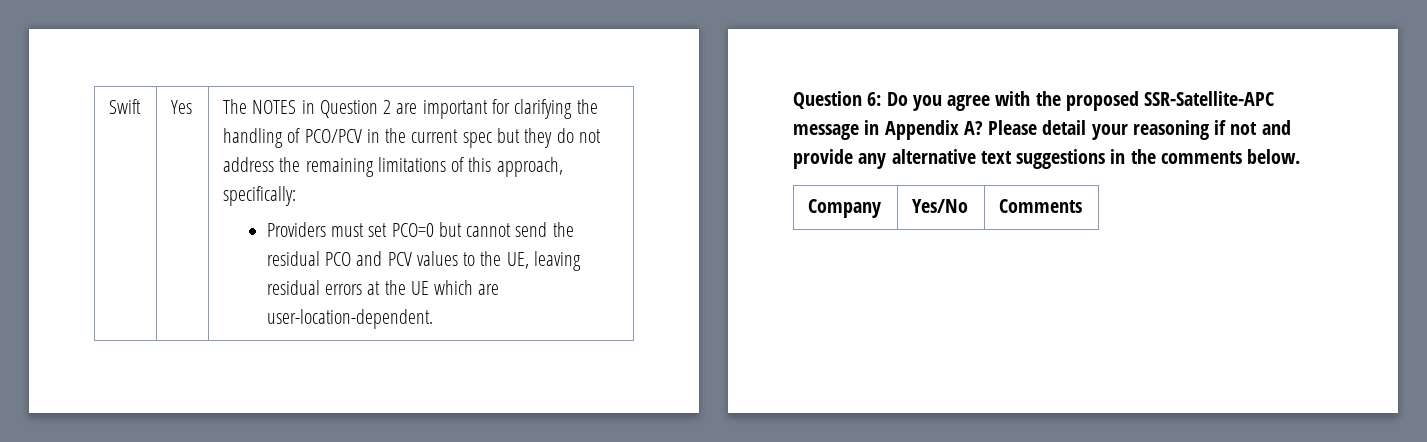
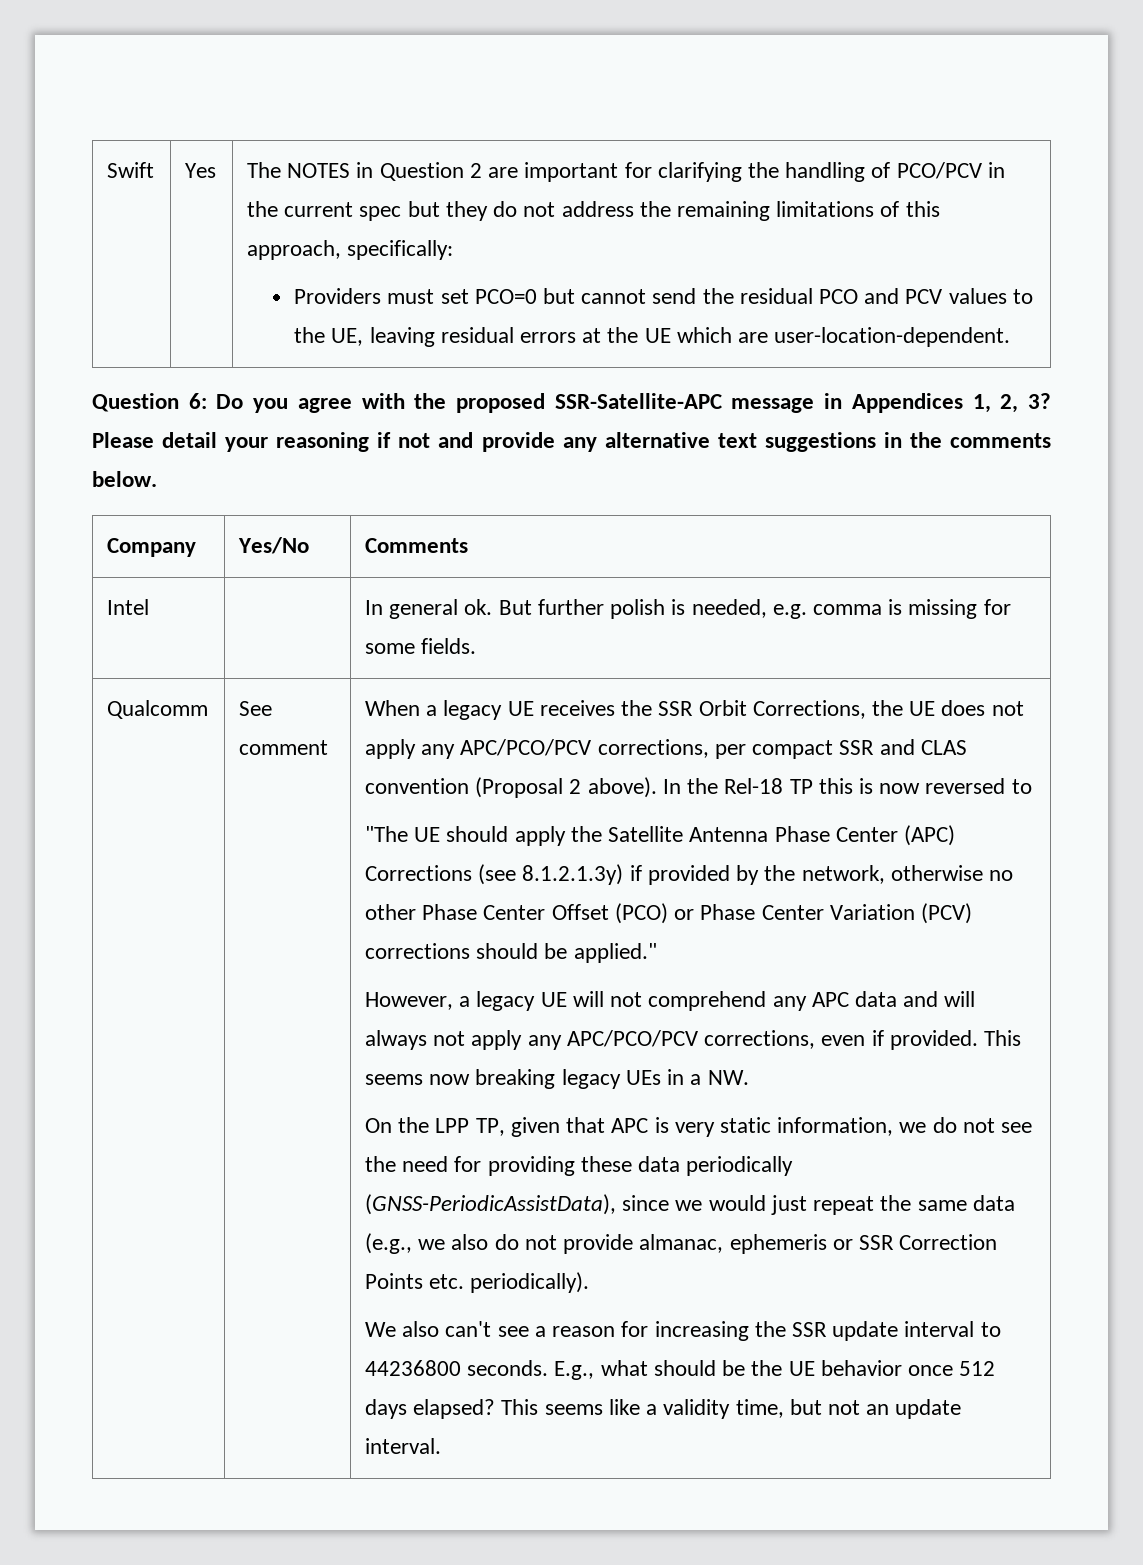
- Question 6: Do you agree with the proposed SSR-Satellite-APC message in Appendix A?
+ Question 6: Do you agree with the proposed SSR-Satellite-APC message in Appendices 1, 2, 3?
+ Intel | | In general ok. But further polish is needed, e.g. comma is missing for some fields.
+ Qualcomm | See comment | When a legacy UE receives the SSR Orbit Corrections, the UE does not apply any APC/PCO/PCV corrections, per compact SSR and CLAS convention (Proposal 2 above). In the Rel-18 TP this is now reversed to
+ "The UE should apply the Satellite Antenna Phase Center (APC) Corrections (see 8.1.2.1.3y) if provided by the network, otherwise no other Phase Center Offset (PCO) or Phase Center Variation (PCV) corrections should be applied."
+ However, a legacy UE will not comprehend any APC data and will always not apply any APC/PCO/PCV corrections, even if provided. This seems now breaking legacy UEs in a NW.
+ On the LPP TP, given that APC is very static information, we do not see the need for providing these data periodically (GNSS-PeriodicAssistData), since we would just repeat the same data (e.g., we also do not provide almanac, ephemeris or SSR Correction Points etc. periodically).
+ We also can't see a reason for increasing the SSR update interval to 44236800 seconds. E.g., what should be the UE behavior once 512 days elapsed? This seems like a validity time, but not an update interval.

